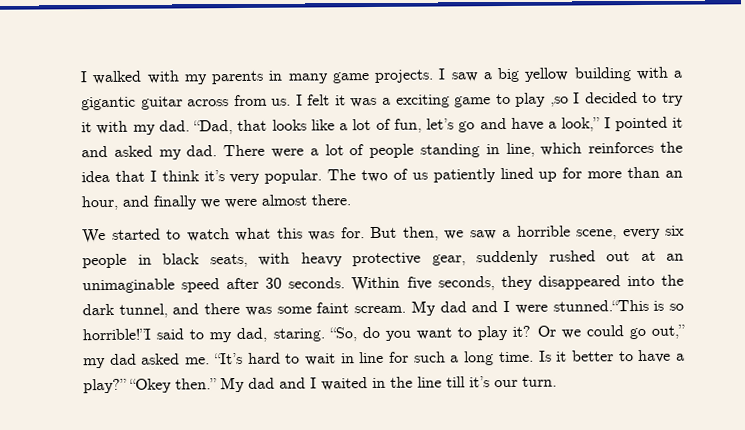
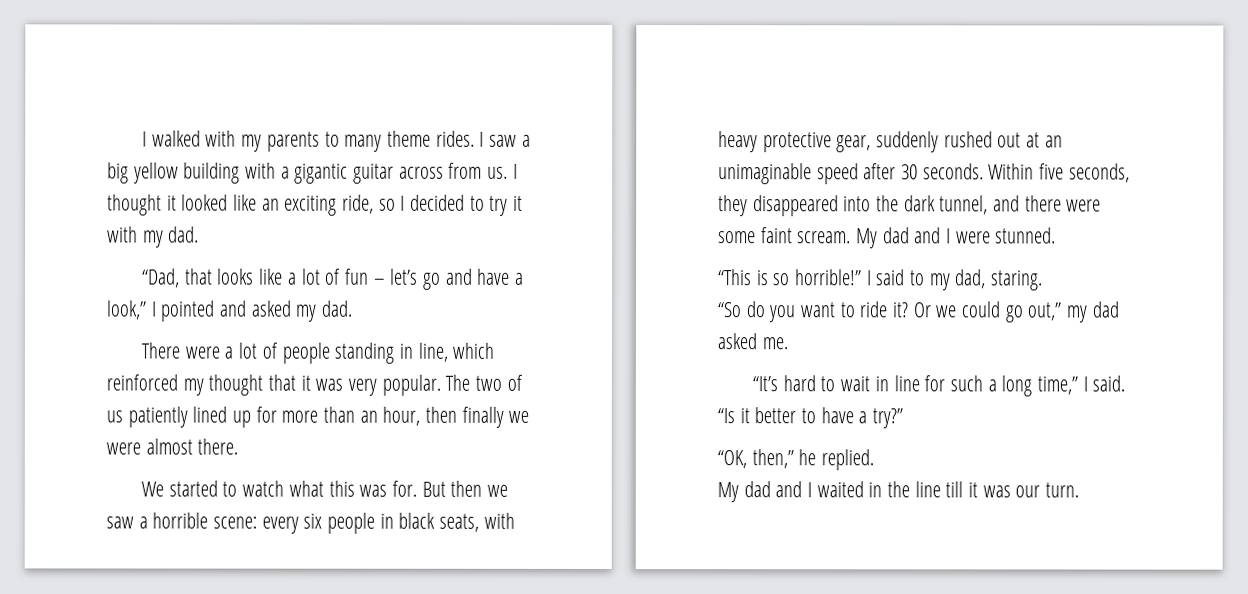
- I walked with my parents in many game projects.
+ I walked with my parents to many theme rides.
- I felt it was a exciting game to play ,so I decided to try it with my dad. “Dad, that looks like a lot of fun, let’s go and have a look,” I pointed it and asked my dad. There were a lot of people standing in line, which reinforces the idea that I think it’s very popular.
+ I thought it looked like an exciting ride, so I decided to try it with my dad.
+ “Dad, that looks like a lot of fun – let’s go and have a look,” I pointed and asked my dad.
+ There were a lot of people standing in line, which reinforced my thought that it was very popular.
- The two of us patiently lined up for more than an hour, and finally we were almost there.
+ The two of us patiently lined up for more than an hour, then finally we were almost there.
- But then, we saw a horrible scene, every six people in black seats, with heavy protective gear, suddenly rushed out at an unimaginable speed after 30 seconds.
+ But then we saw a horrible scene: every six people in black seats, with heavy protective gear, suddenly rushed out at an unimaginable speed after 30 seconds.
- Within five seconds, they disappeared into the dark tunnel, and there was some faint scream.
+ Within five seconds, they disappeared into the dark tunnel, and there were some faint scream.
- My dad and I were stunned.“This is so horrible!”I said to my dad, staring. “So, do you want to play it?
+ My dad and I were stunned.
+ “This is so horrible!” I said to my dad, staring.
+ “So do you want to ride it?
- Or we could go out,” my dad asked me. “It’s hard to wait in line for such a long time. Is it better to have a play?” “Okey then.” My dad and I waited in the line till it’s our turn.
+ Or we could go out,” my dad asked me.
+ “It’s hard to wait in line for such a long time,” I said. “Is it better to have a try?”
+ “OK, then,” he replied.
+ My dad and I waited in the line till it was our turn.

